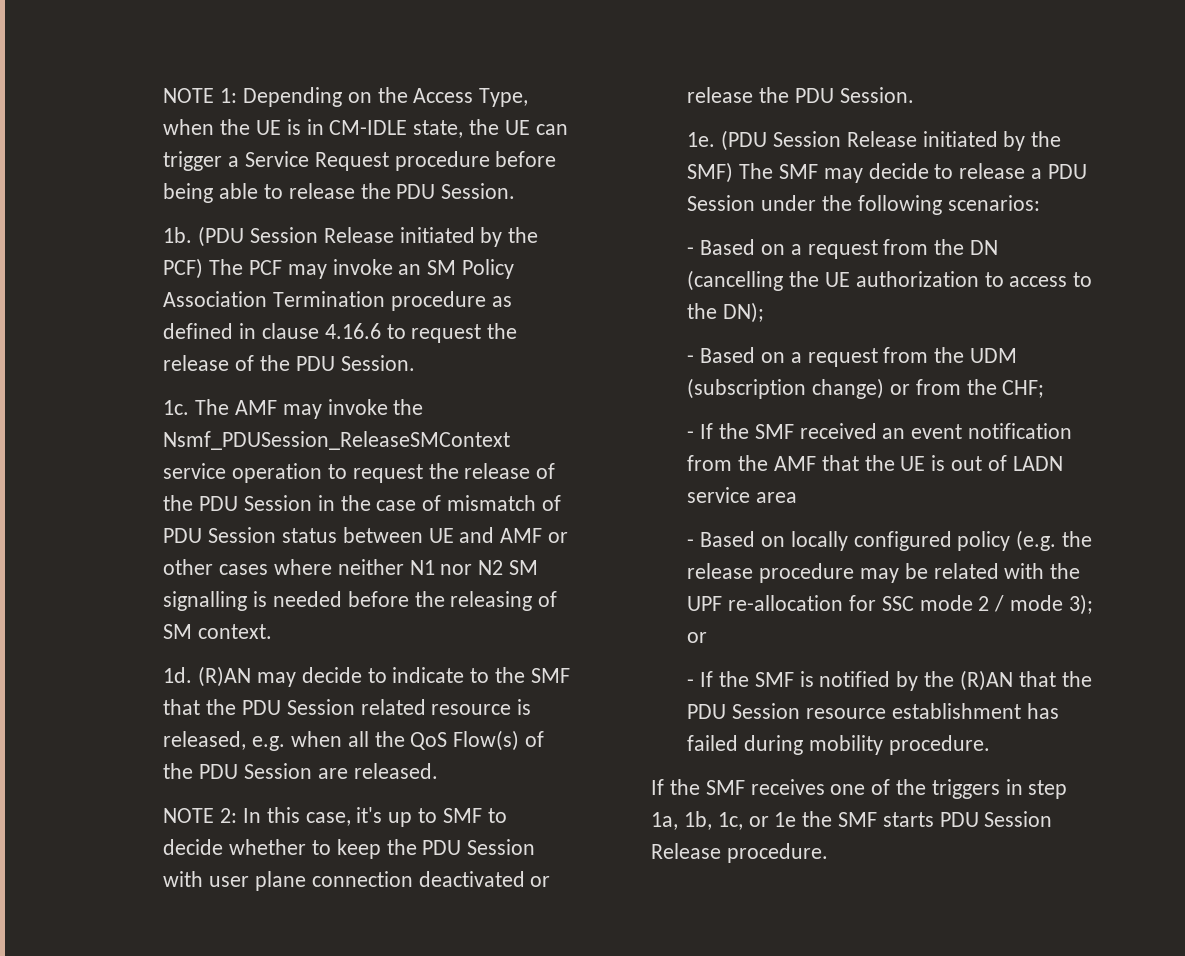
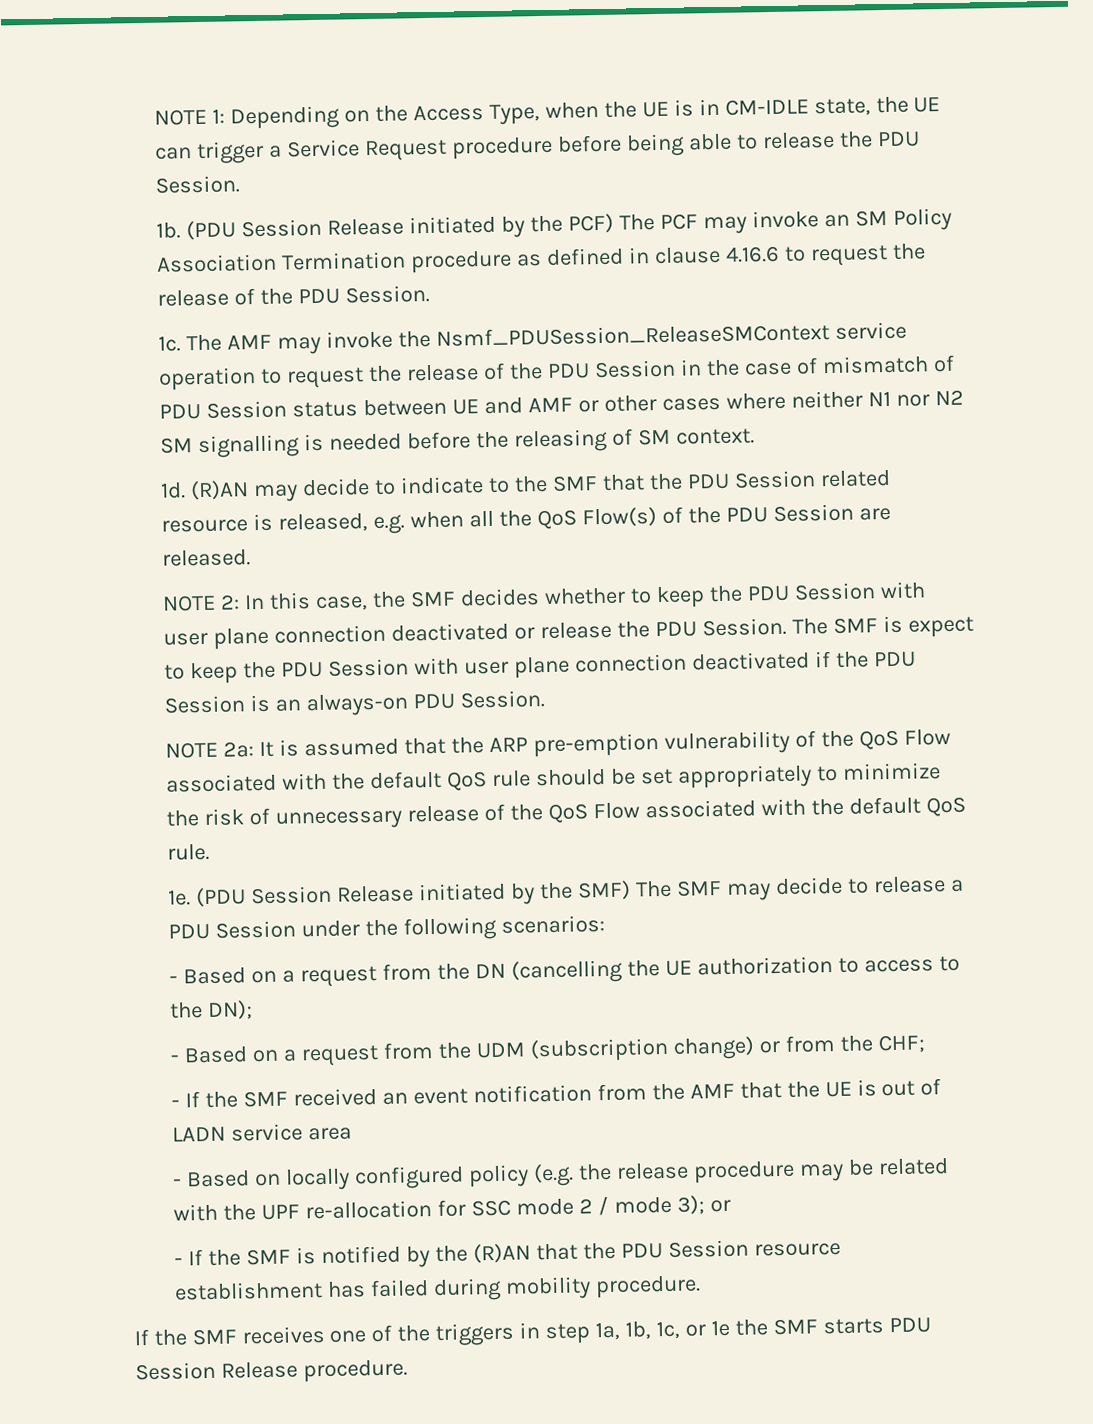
- NOTE 2: In this case, it's up to SMF to decide whether to keep the PDU Session with user plane connection deactivated or release the PDU Session.
+ NOTE 2: In this case, the SMF decides whether to keep the PDU Session with user plane connection deactivated or release the PDU Session. The SMF is expect to keep the PDU Session with user plane connection deactivated if the PDU Session is an always-on PDU Session.
+ NOTE 2a: It is assumed that the ARP pre-emption vulnerability of the QoS Flow associated with the default QoS rule should be set appropriately to minimize the risk of unnecessary release of the QoS Flow associated with the default QoS rule.

